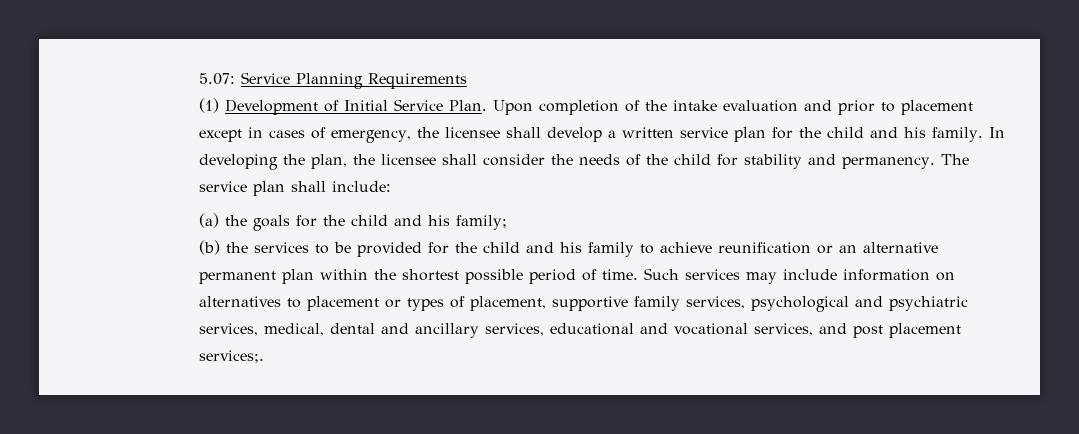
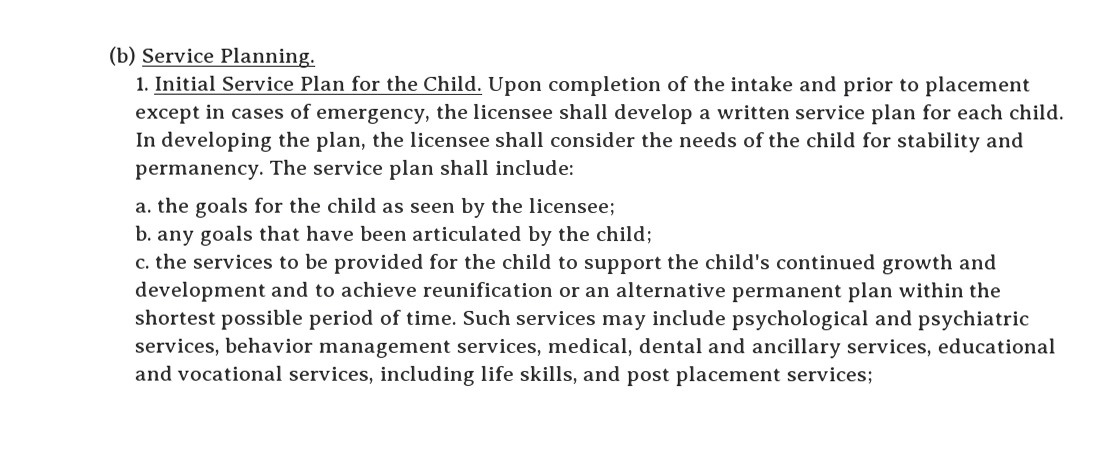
- 5.07: Service Planning Requirements
- (1) Development of Initial Service Plan.
+ (b) Service Planning.
+ 1. Initial Service Plan for the Child.
- Upon completion of the intake evaluation and prior to placement except in cases of emergency, the licensee shall develop a written service plan for the child and his family.
+ Upon completion of the intake and prior to placement except in cases of emergency, the licensee shall develop a written service plan for each child.
- (a) the goals for the child and his family;
- (b) the services to be provided for the child and his family to achieve reunification or an alternative permanent plan within the shortest possible period of time.
+ a. the goals for the child as seen by the licensee;
+ b. any goals that have been articulated by the child;
+ c. the services to be provided for the child to support the child's continued growth and development and to achieve reunification or an alternative permanent plan within the shortest possible period of time.
- Such services may include information on alternatives to placement or types of placement, supportive family services, psychological and psychiatric services, medical, dental and ancillary services, educational and vocational services, and post placement services;.
+ Such services may include psychological and psychiatric services, behavior management services, medical, dental and ancillary services, educational and vocational services, including life skills, and post placement services;

